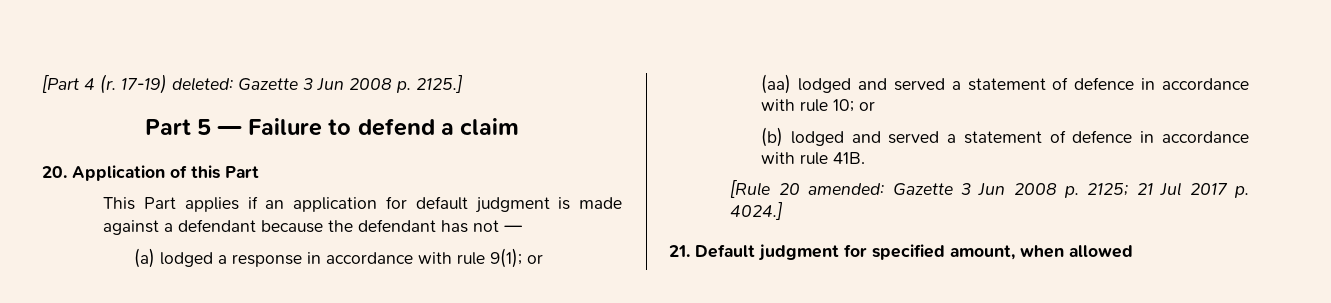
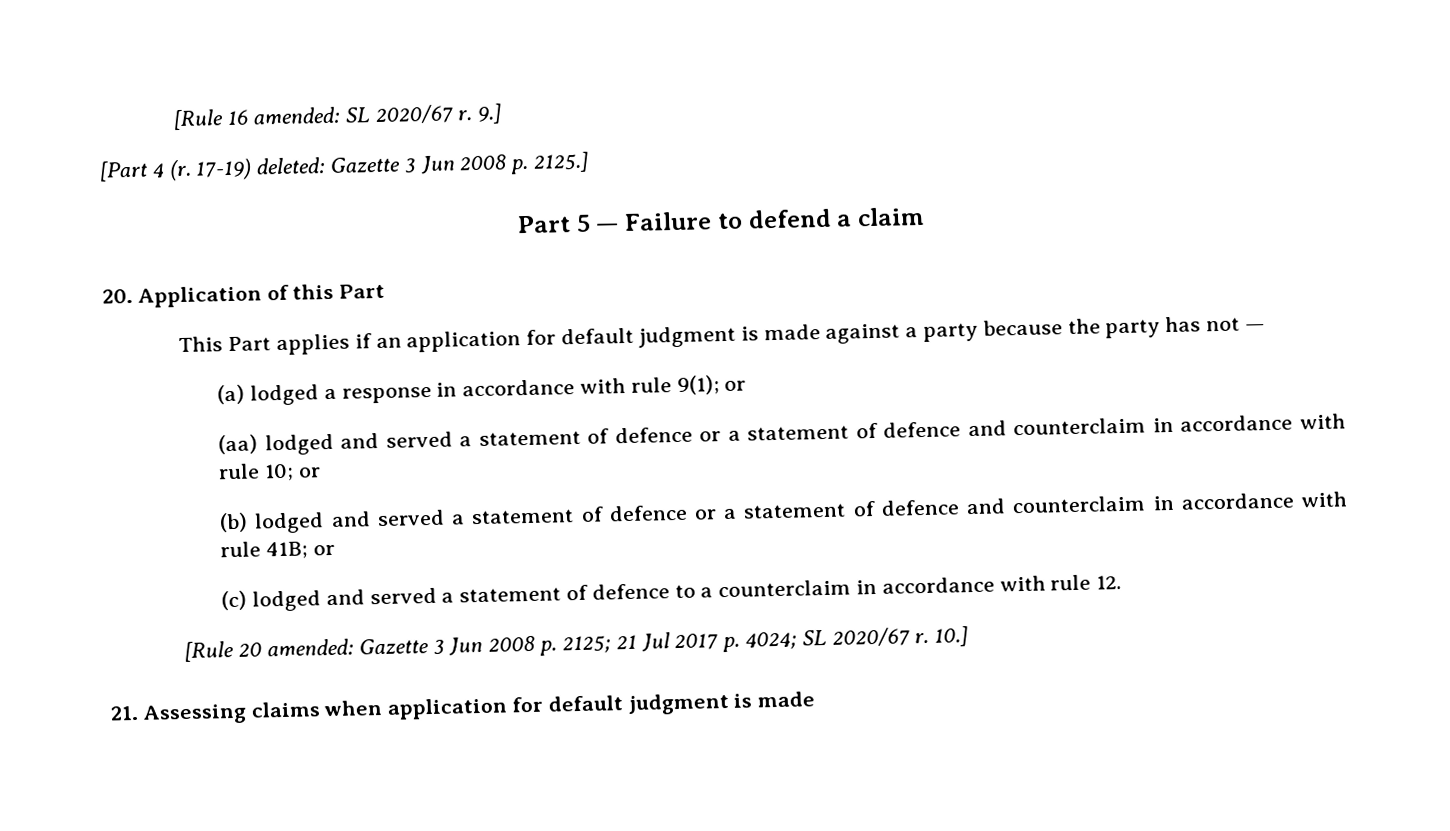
+ [Rule 16 amended: SL 2020/67 r. 9.]
- This Part applies if an application for default judgment is made against a defendant because the defendant has not —
+ This Part applies if an application for default judgment is made against a party because the party has not —
- (aa) lodged and served a statement of defence in accordance with rule 10; or
+ (aa) lodged and served a statement of defence or a statement of defence and counterclaim in accordance with rule 10; or
- (b) lodged and served a statement of defence in accordance with rule 41B.
+ (b) lodged and served a statement of defence or a statement of defence and counterclaim in accordance with rule 41B; or
+ (c) lodged and served a statement of defence to a counterclaim in accordance with rule 12.
- [Rule 20 amended: Gazette 3 Jun 2008 p. 2125; 21 Jul 2017 p. 4024.]
- 21. Default judgment for specified amount, when allowed
+ [Rule 20 amended: Gazette 3 Jun 2008 p. 2125; 21 Jul 2017 p. 4024; SL 2020/67 r. 10.]
+ 21. Assessing claims when application for default judgment is made

